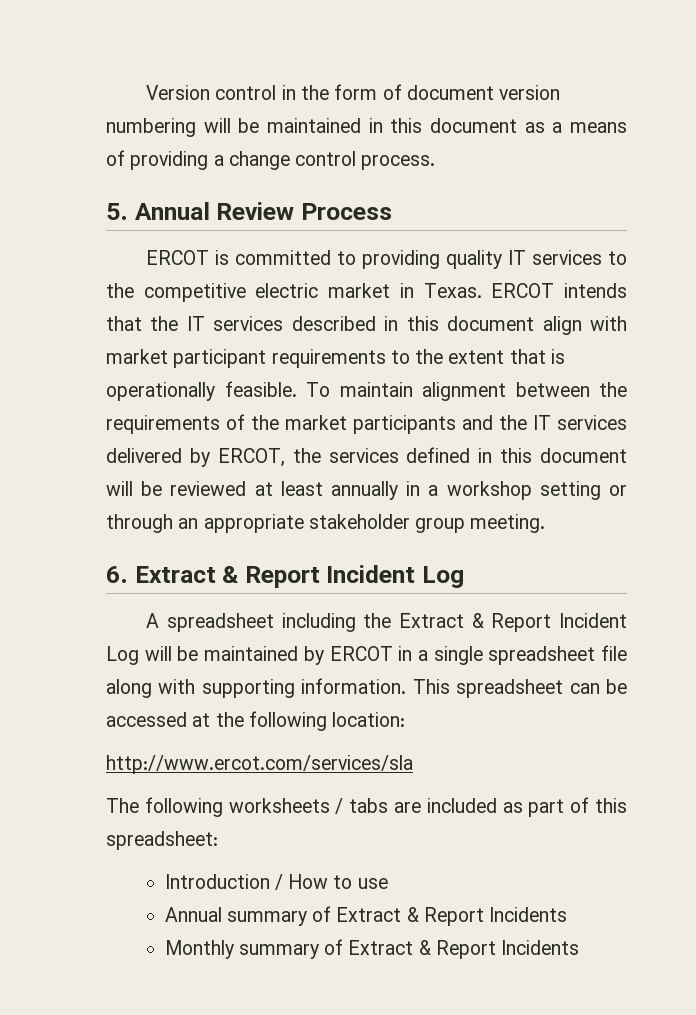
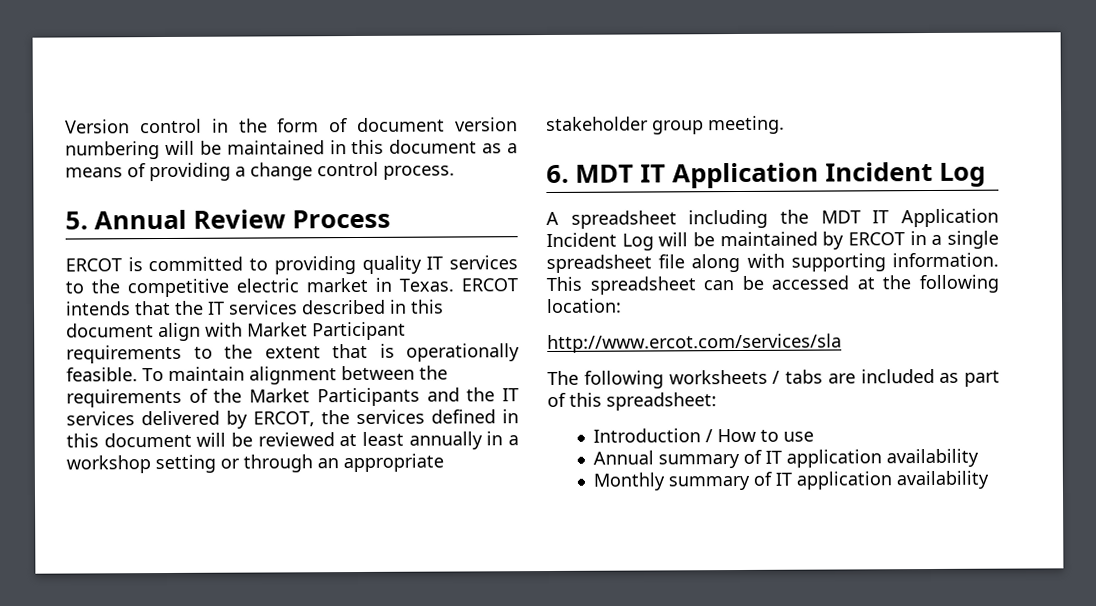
- ERCOT intends that the IT services described in this document align with market participant requirements to the extent that is operationally feasible.
+ ERCOT intends that the IT services described in this document align with Market Participant requirements to the extent that is operationally feasible.
- To maintain alignment between the requirements of the market participants and the IT services delivered by ERCOT, the services defined in this document will be reviewed at least annually in a workshop setting or through an appropriate stakeholder group meeting.
+ To maintain alignment between the requirements of the Market Participants and the IT services delivered by ERCOT, the services defined in this document will be reviewed at least annually in a workshop setting or through an appropriate stakeholder group meeting.
- 6. Extract & Report Incident Log
+ 6. MDT IT Application Incident Log
- A spreadsheet including the Extract & Report Incident Log will be maintained by ERCOT in a single spreadsheet file along with supporting information.
+ A spreadsheet including the MDT IT Application Incident Log will be maintained by ERCOT in a single spreadsheet file along with supporting information.
- Annual summary of Extract & Report Incidents
+ Annual summary of IT application availability
- Monthly summary of Extract & Report Incidents
+ Monthly summary of IT application availability

